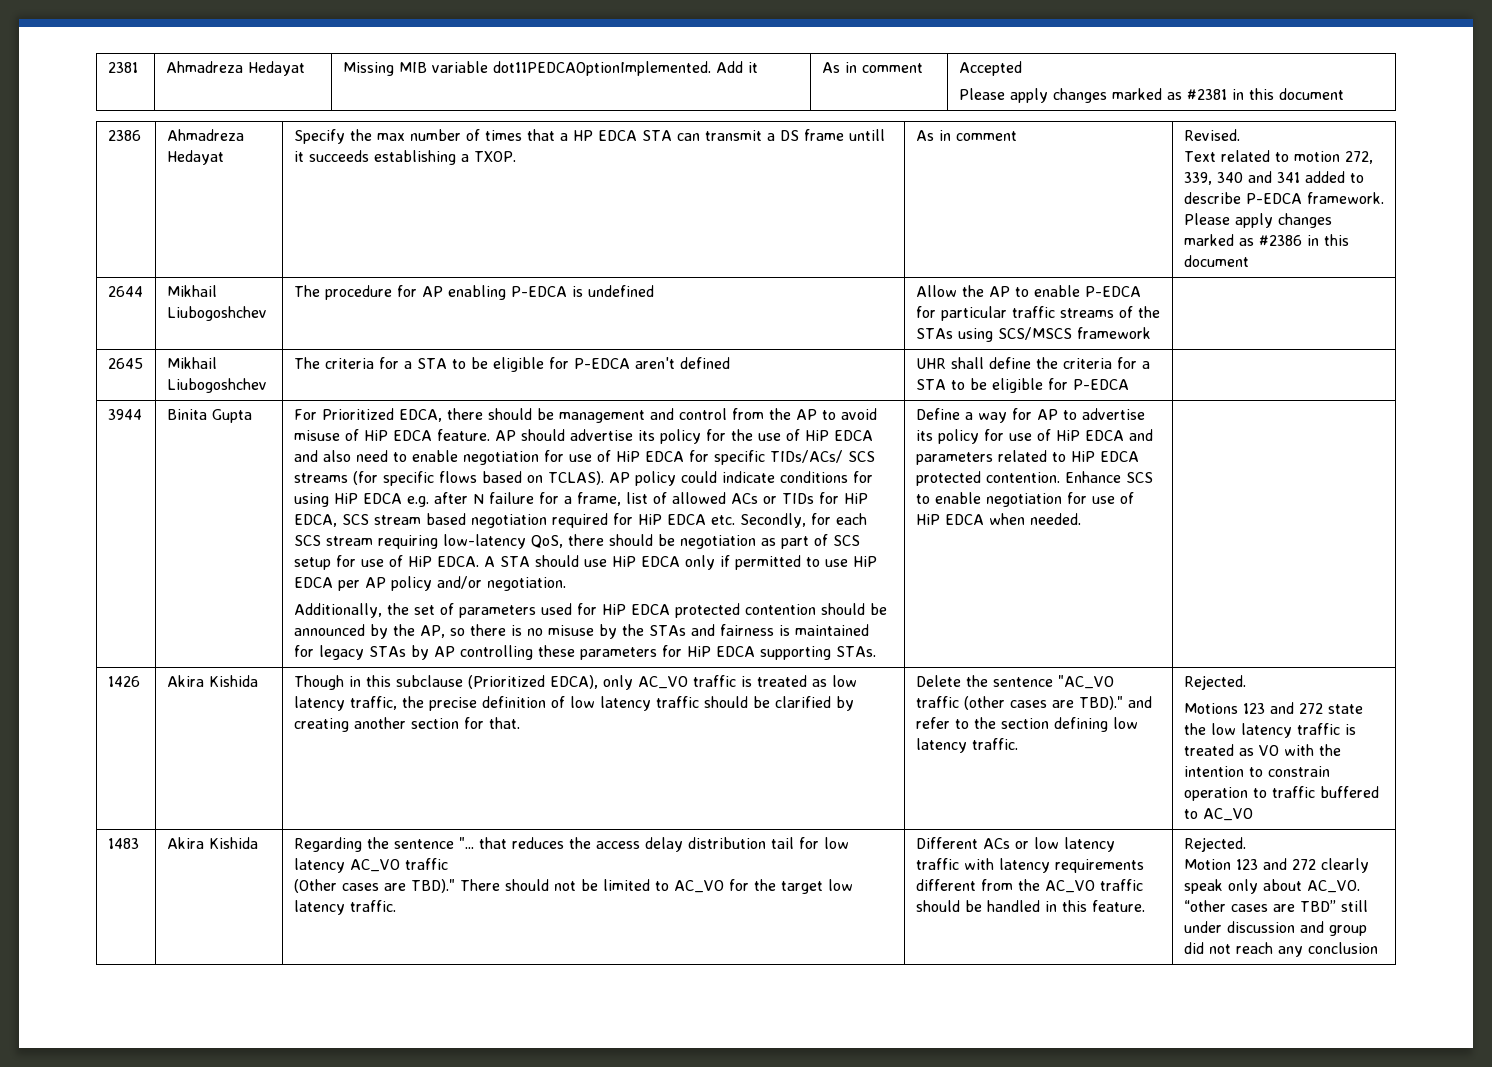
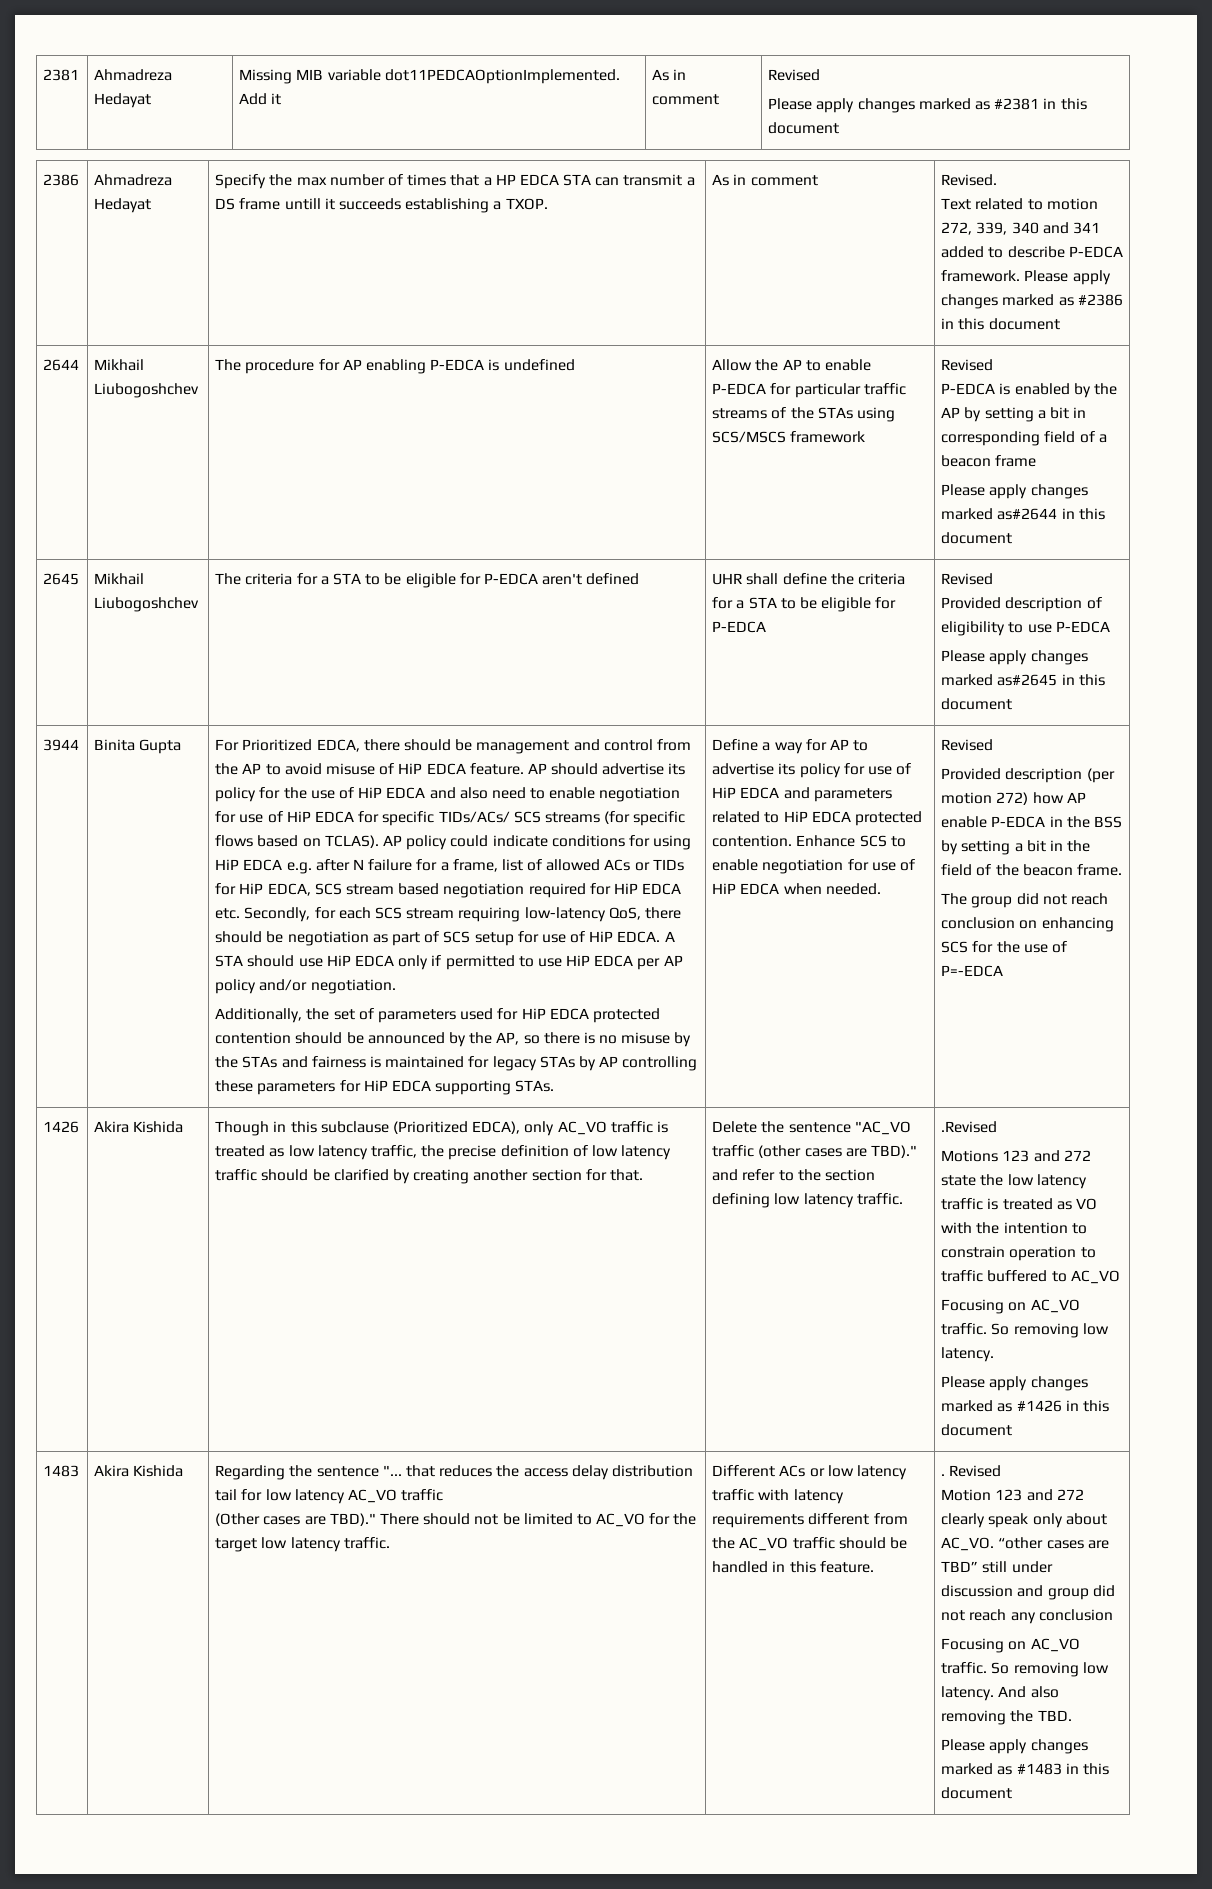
- 2381 | Ahmadreza Hedayat | Missing MIB variable dot11PEDCAOptionImplemented. Add it | As in comment | Accepted
+ 2381 | Ahmadreza Hedayat | Missing MIB variable dot11PEDCAOptionImplemented. Add it | As in comment | Revised
- Allow the AP to enable P-EDCA for particular traffic streams of the STAs using SCS/MSCS framework
+ Allow the AP to enable P-EDCA for particular traffic streams of the STAs using SCS/MSCS framework | Revised
+ P-EDCA is enabled by the AP by setting a bit in corresponding field of a beacon frame
+ Please apply changes marked as#2644 in this document
- UHR shall define the criteria for a STA to be eligible for P-EDCA
+ UHR shall define the criteria for a STA to be eligible for P-EDCA | Revised
+ Provided description of eligibility to use P-EDCA
+ Please apply changes marked as#2645 in this document
- Enhance SCS to enable negotiation for use of HiP EDCA when needed.
+ Enhance SCS to enable negotiation for use of HiP EDCA when needed. | Revised
+ Provided description (per motion 272) how AP enable P-EDCA in the BSS by setting a bit in the field of the beacon frame.
+ The group did not reach conclusion on enhancing SCS for the use of P=-EDCA
- Delete the sentence "AC_VO traffic (other cases are TBD)." and refer to the section defining low latency traffic. | Rejected.
+ Delete the sentence "AC_VO traffic (other cases are TBD)." and refer to the section defining low latency traffic. | .Revised
  Motions 123 and 272 state the low latency traffic is treated as VO with the intention to constrain operation to traffic buffered to AC_VO
+ Focusing on AC_VO traffic. So removing low latency.
+ Please apply changes marked as #1426 in this document
- Different ACs or low latency traffic with latency requirements different from the AC_VO traffic should be handled in this feature. | Rejected.
+ Different ACs or low latency traffic with latency requirements different from the AC_VO traffic should be handled in this feature. | . Revised
+ Focusing on AC_VO traffic. So removing low latency. And also removing the TBD.
+ Please apply changes marked as #1483 in this document

